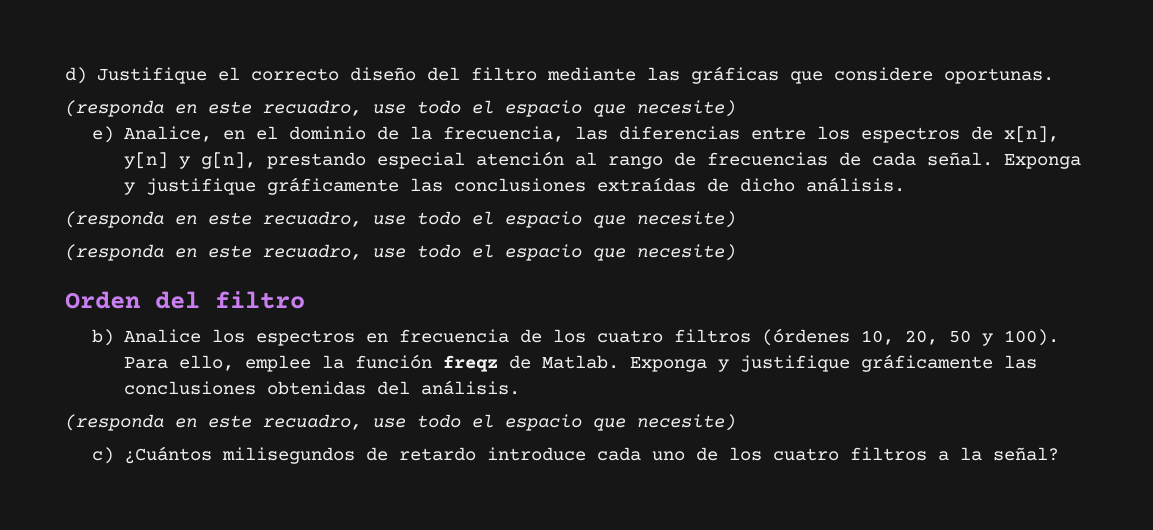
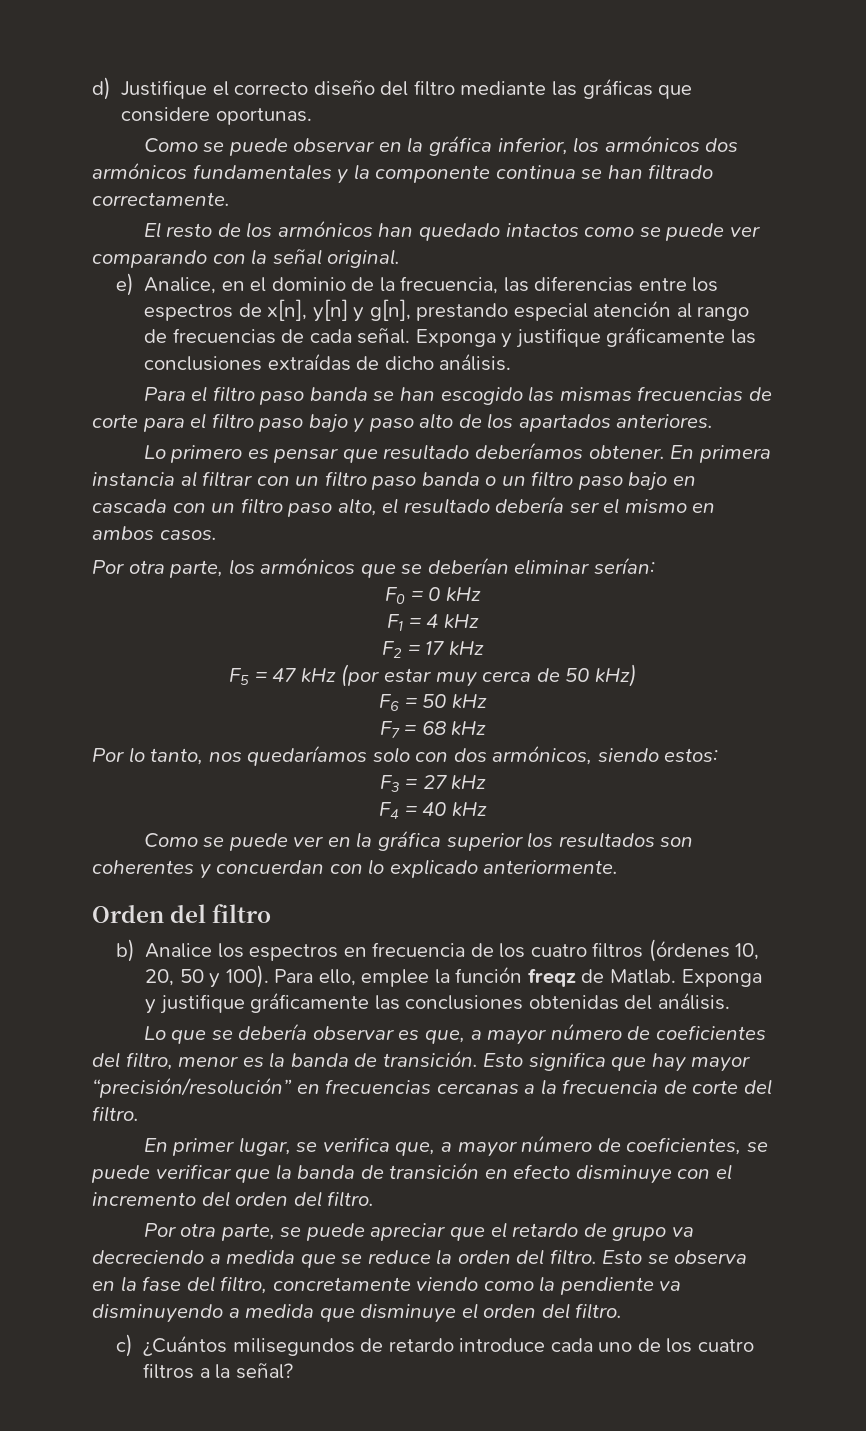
  d) Justifique el correcto diseño del filtro mediante las gráficas que considere oportunas.
- (responda en este recuadro, use todo el espacio que necesite)
+ Como se puede observar en la gráfica inferior, los armónicos dos armónicos fundamentales y la componente continua se han filtrado correctamente.
+ El resto de los armónicos han quedado intactos como se puede ver comparando con la señal original.
  Exponga y justifique gráficamente las conclusiones extraídas de dicho análisis.
- (responda en este recuadro, use todo el espacio que necesite)
- (responda en este recuadro, use todo el espacio que necesite)
+ Para el filtro paso banda se han escogido las mismas frecuencias de corte para el filtro paso bajo y paso alto de los apartados anteriores.
+ Lo primero es pensar que resultado deberíamos obtener. En primera instancia al filtrar con un filtro paso banda o un filtro paso bajo en cascada con un filtro paso alto, el resultado debería ser el mismo en ambos casos.
+ Por otra parte, los armónicos que se deberían eliminar serían:
+ F0 = 0 kHz
+ F1 = 4 kHz
+ F2 = 17 kHz
+ F5 = 47 kHz (por estar muy cerca de 50 kHz)
+ F6 = 50 kHz
+ F7 = 68 kHz
+ Por lo tanto, nos quedaríamos solo con dos armónicos, siendo estos:
+ F3 = 27 kHz
+ F4 = 40 kHz
+ Como se puede ver en la gráfica superior los resultados son coherentes y concuerdan con lo explicado anteriormente.
  Exponga y justifique gráficamente las conclusiones obtenidas del análisis.
- (responda en este recuadro, use todo el espacio que necesite)
+ Lo que se debería observar es que, a mayor número de coeficientes del filtro, menor es la banda de transición. Esto significa que hay mayor “precisión/resolución” en frecuencias cercanas a la frecuencia de corte del filtro.
+ En primer lugar, se verifica que, a mayor número de coeficientes, se puede verificar que la banda de transición en efecto disminuye con el incremento del orden del filtro.
+ Por otra parte, se puede apreciar que el retardo de grupo va decreciendo a medida que se reduce la orden del filtro. Esto se observa en la fase del filtro, concretamente viendo como la pendiente va disminuyendo a medida que disminuye el orden del filtro.

